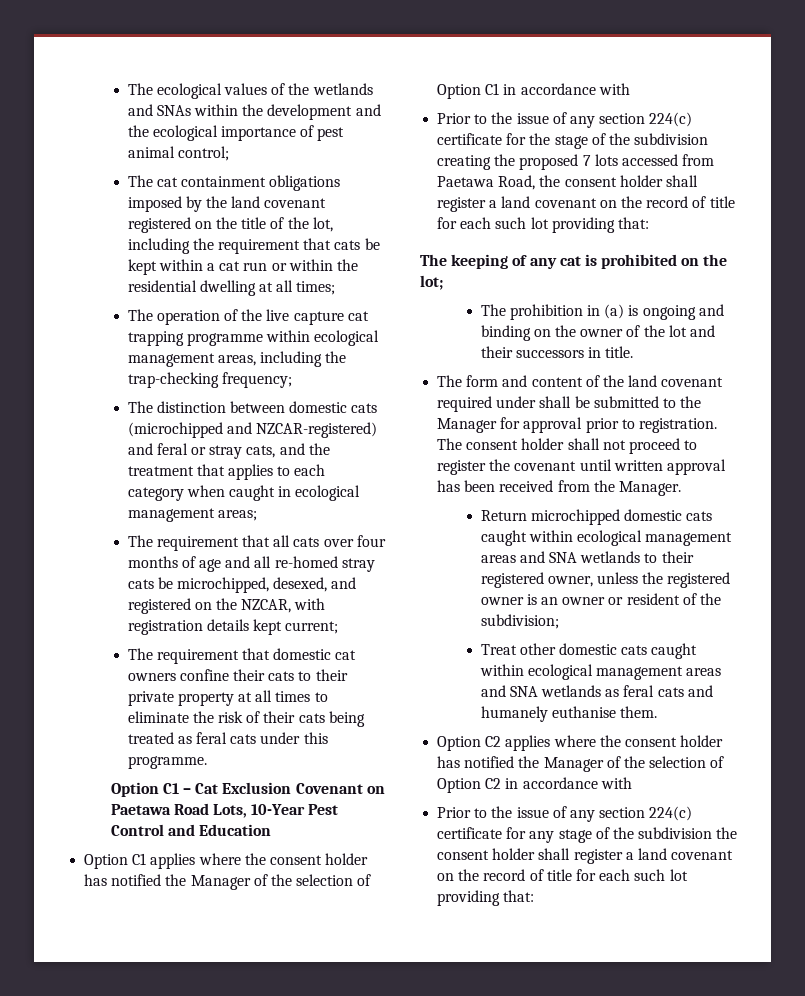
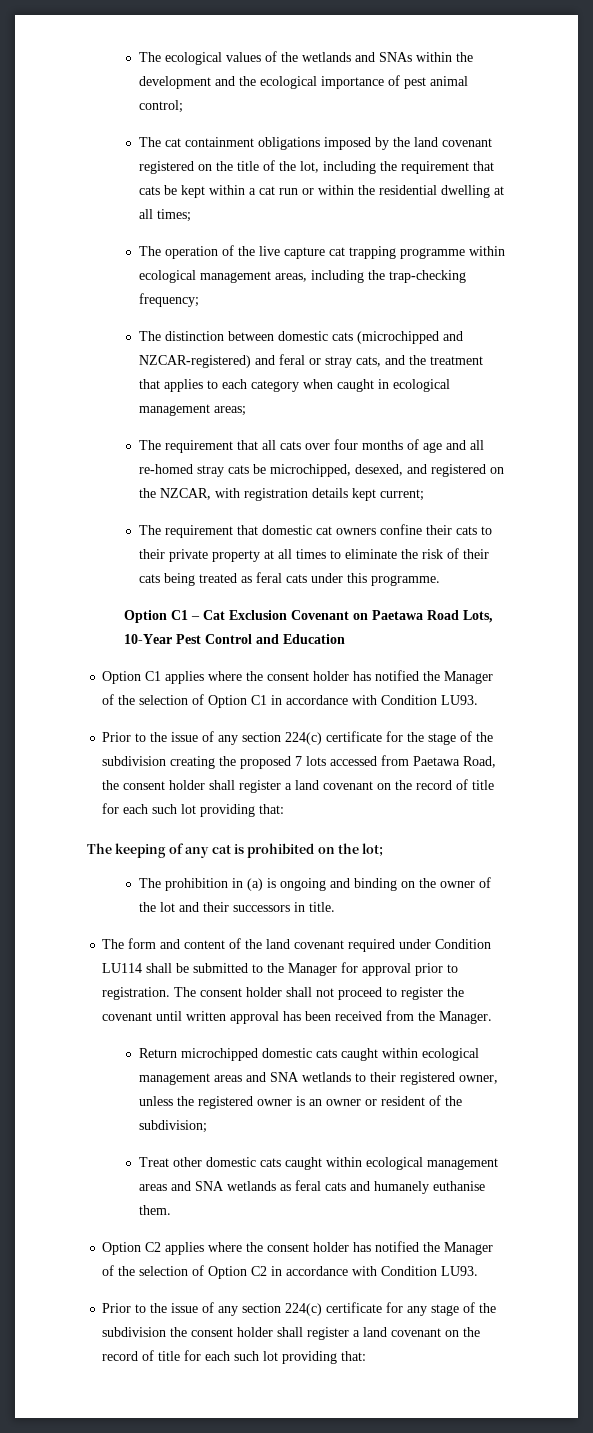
- Option C1 applies where the consent holder has notified the Manager of the selection of Option C1 in accordance with
+ Option C1 applies where the consent holder has notified the Manager of the selection of Option C1 in accordance with Condition LU93.
- The form and content of the land covenant required under shall be submitted to the Manager for approval prior to registration.
+ The form and content of the land covenant required under Condition LU114 shall be submitted to the Manager for approval prior to registration.
- Option C2 applies where the consent holder has notified the Manager of the selection of Option C2 in accordance with
+ Option C2 applies where the consent holder has notified the Manager of the selection of Option C2 in accordance with Condition LU93.

